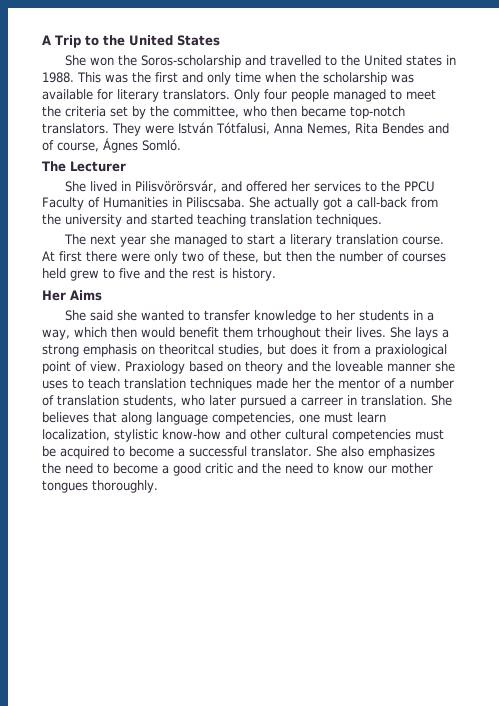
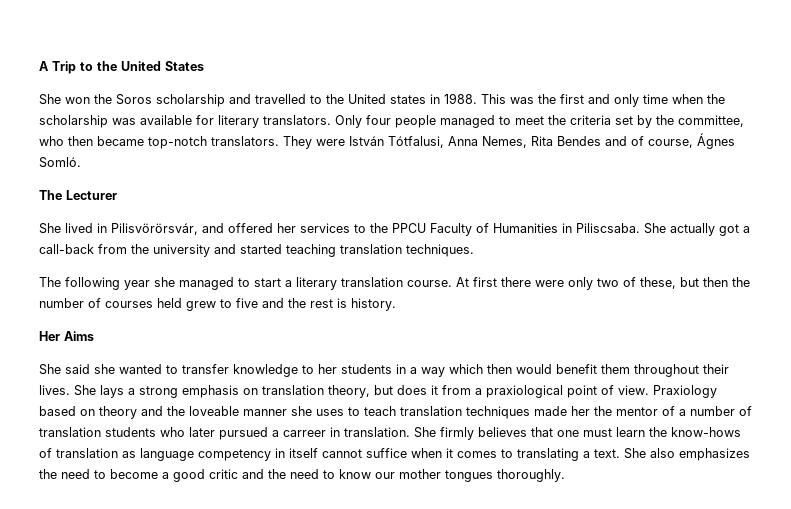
- She won the Soros-scholarship and travelled to the United states in 1988.
+ She won the Soros scholarship and travelled to the United states in 1988.
- The next year she managed to start a literary translation course.
+ The following year she managed to start a literary translation course.
- She said she wanted to transfer knowledge to her students in a way, which then would benefit them trhoughout their lives.
+ She said she wanted to transfer knowledge to her students in a way which then would benefit them throughout their lives.
- She lays a strong emphasis on theoritcal studies, but does it from a praxiological point of view.
+ She lays a strong emphasis on translation theory, but does it from a praxiological point of view.
- Praxiology based on theory and the loveable manner she uses to teach translation techniques made her the mentor of a number of translation students, who later pursued a carreer in translation.
+ Praxiology based on theory and the loveable manner she uses to teach translation techniques made her the mentor of a number of translation students who later pursued a carreer in translation.
- She believes that along language competencies, one must learn localization, stylistic know-how and other cultural competencies must be acquired to become a successful translator.
+ She firmly believes that one must learn the know-hows of translation as language competency in itself cannot suffice when it comes to translating a text.

